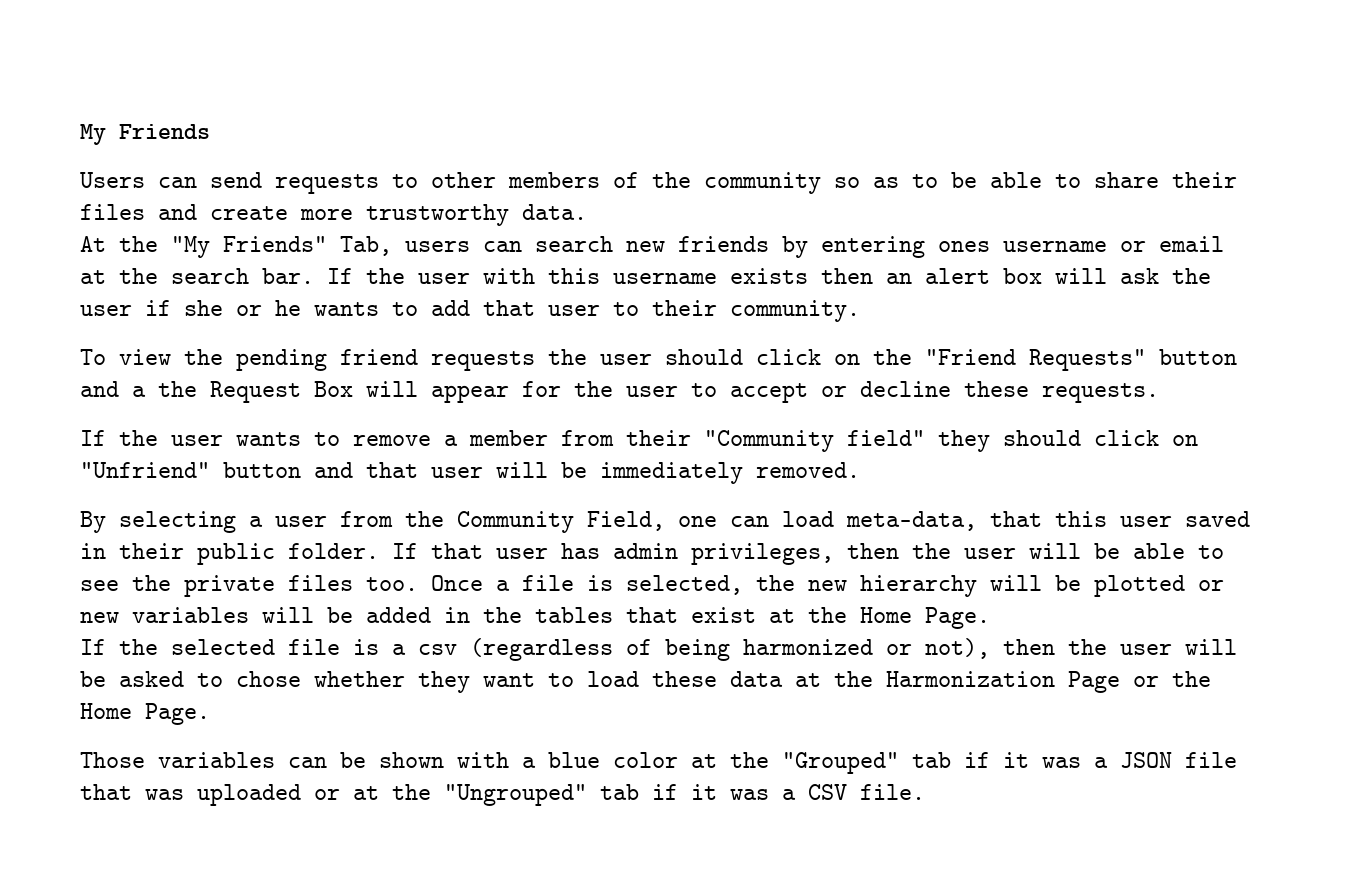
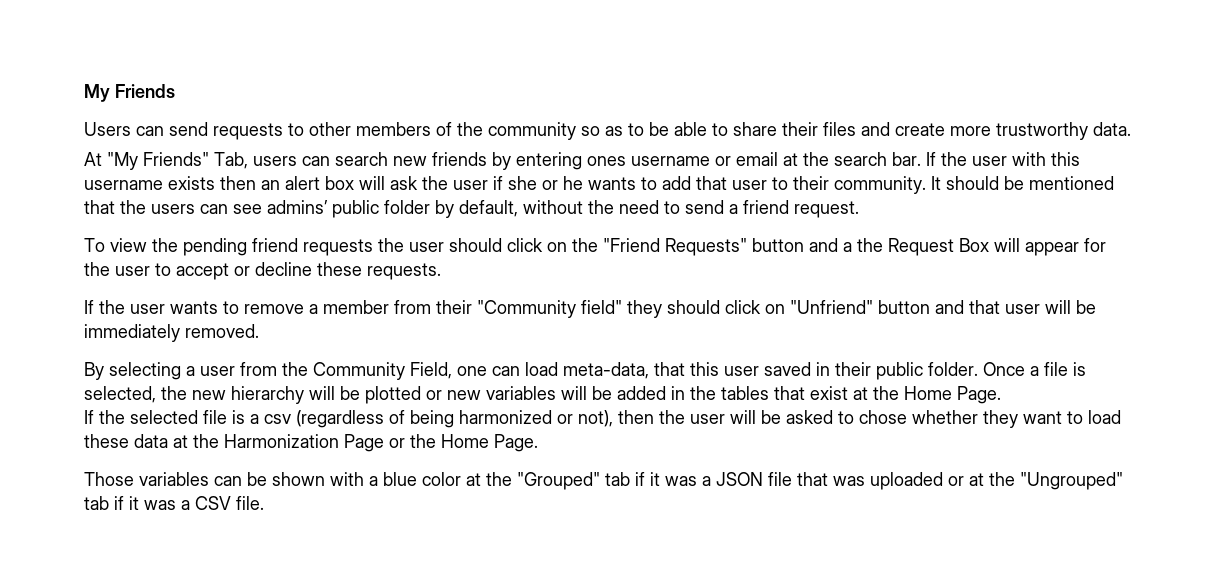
- At the "My Friends" Tab, users can search new friends by entering ones username or email at the search bar.
+ At "My Friends" Tab, users can search new friends by entering ones username or email at the search bar.
+ It should be mentioned that the users can see admins’ public folder by default, without the need to send a friend request.
- If that user has admin privileges, then the user will be able to see the private files too.

